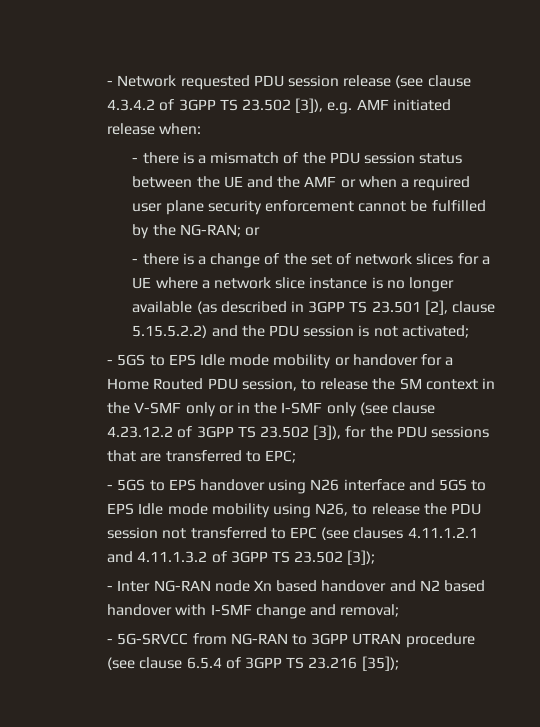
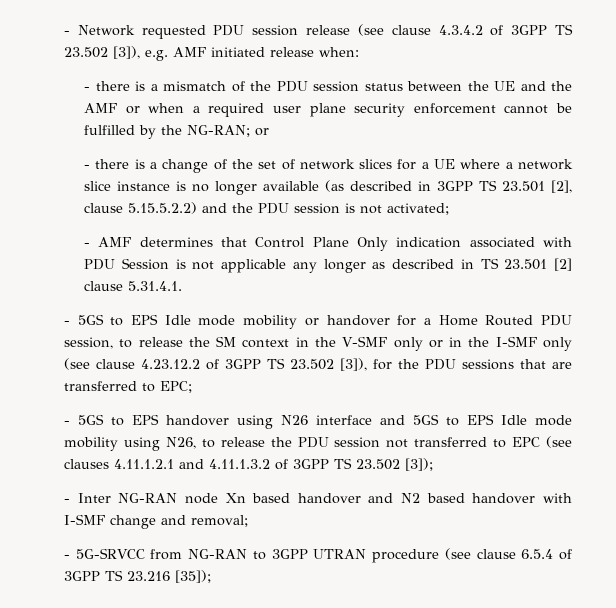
+ - AMF determines that Control Plane Only indication associated with PDU Session is not applicable any longer as described in TS 23.501 [2] clause 5.31.4.1.

